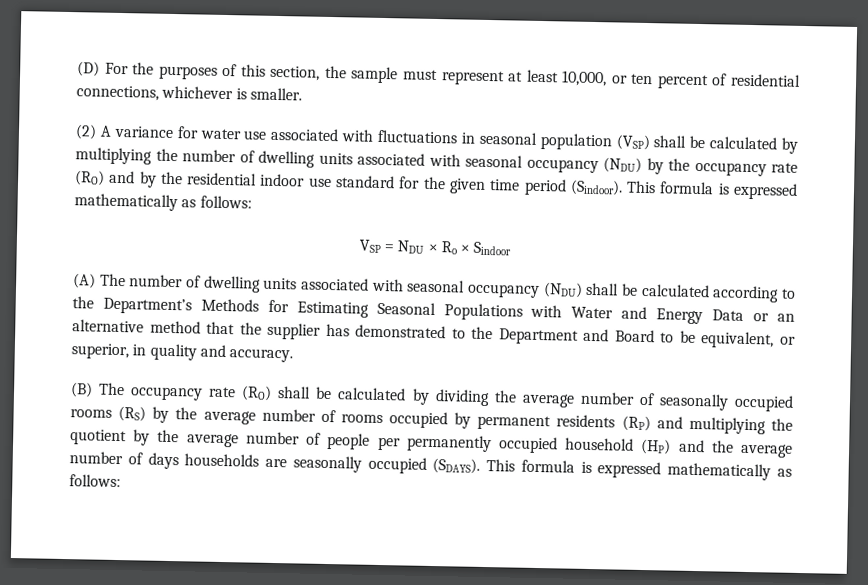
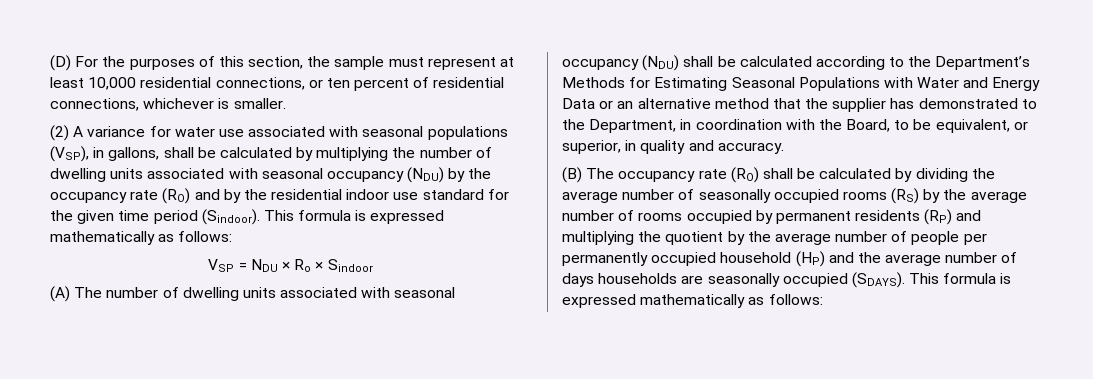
- (D) For the purposes of this section, the sample must represent at least 10,000, or ten percent of residential connections, whichever is smaller.
+ (D) For the purposes of this section, the sample must represent at least 10,000 residential connections, or ten percent of residential connections, whichever is smaller.
- (2) A variance for water use associated with fluctuations in seasonal population (VSP) shall be calculated by multiplying the number of dwelling units associated with seasonal occupancy (NDU) by the occupancy rate (RO) and by the residential indoor use standard for the given time period (Sindoor).
+ (2) A variance for water use associated with seasonal populations (VSP), in gallons, shall be calculated by multiplying the number of dwelling units associated with seasonal occupancy (NDU) by the occupancy rate (RO) and by the residential indoor use standard for the given time period (Sindoor).
- (A) The number of dwelling units associated with seasonal occupancy (NDU) shall be calculated according to the Department’s Methods for Estimating Seasonal Populations with Water and Energy Data or an alternative method that the supplier has demonstrated to the Department and Board to be equivalent, or superior, in quality and accuracy.
+ (A) The number of dwelling units associated with seasonal occupancy (NDU) shall be calculated according to the Department’s Methods for Estimating Seasonal Populations with Water and Energy Data or an alternative method that the supplier has demonstrated to the Department, in coordination with the Board, to be equivalent, or superior, in quality and accuracy.

